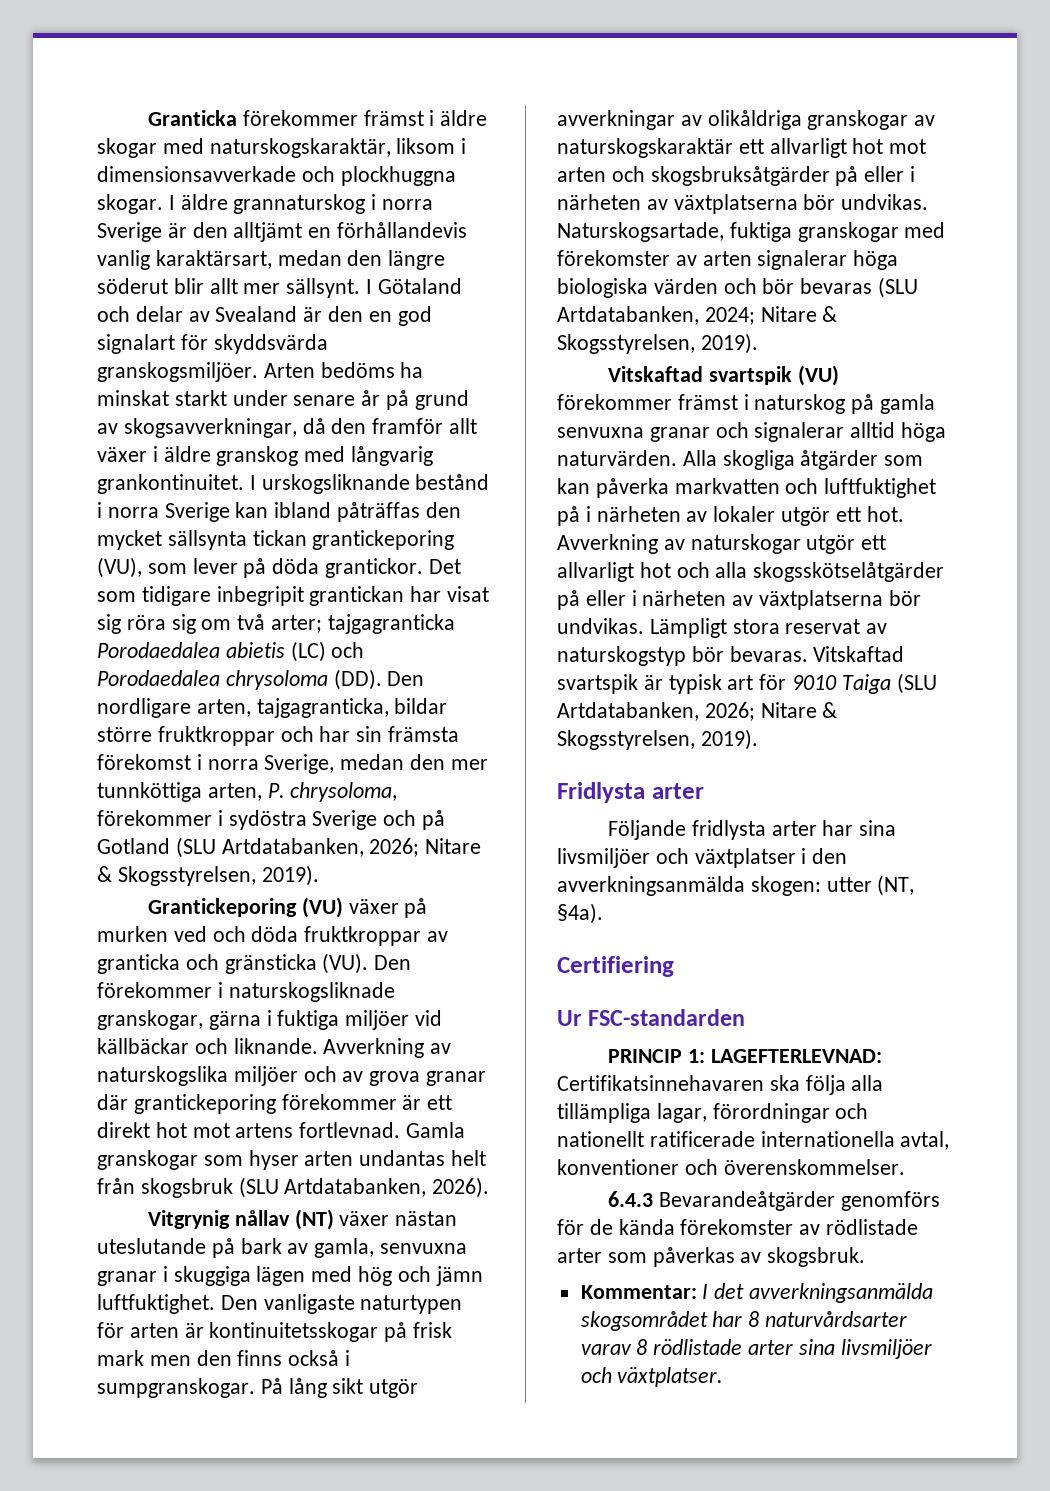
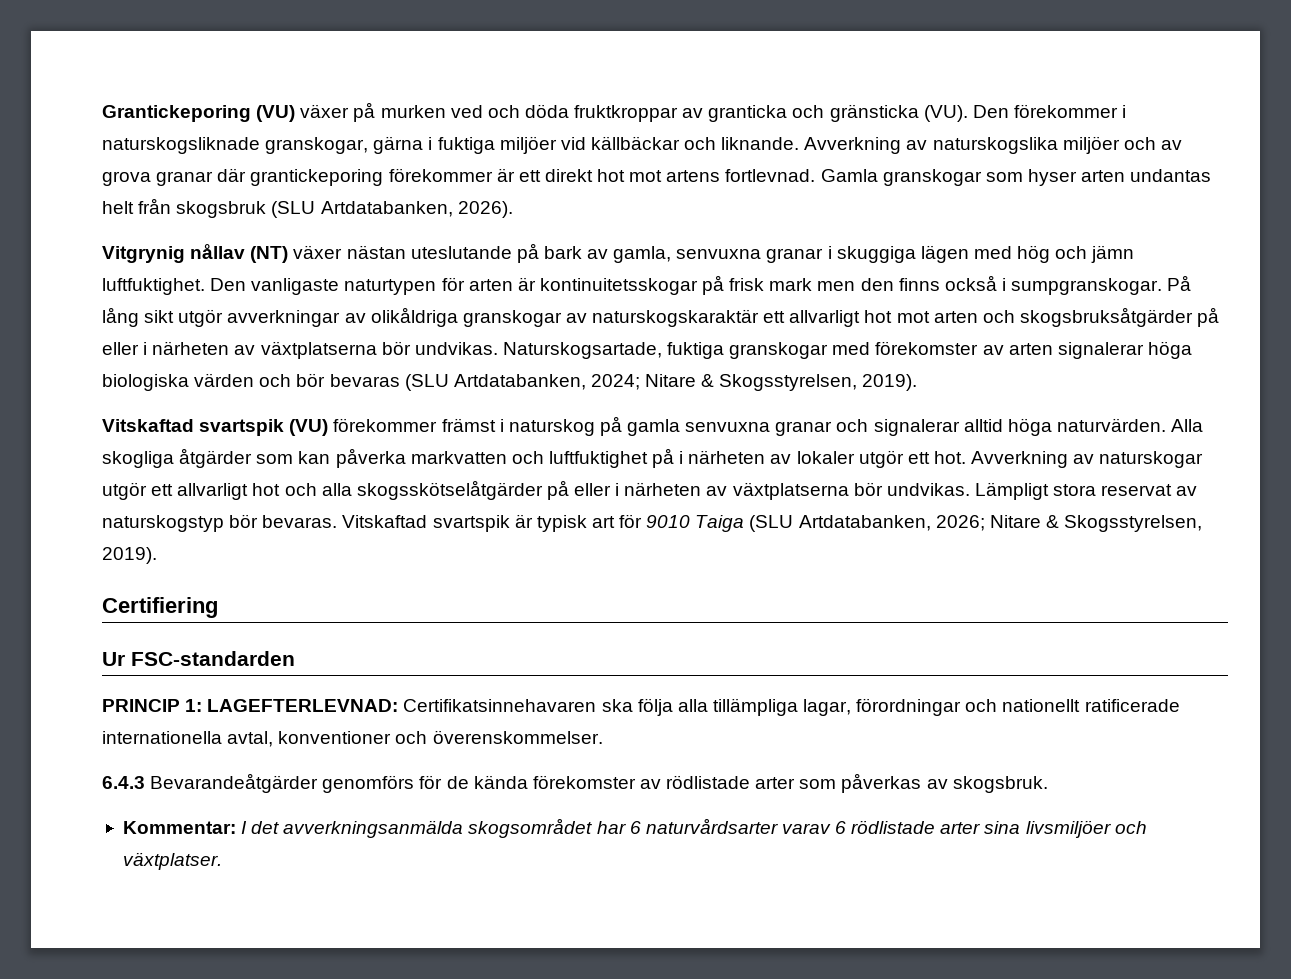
- Granticka förekommer främst i äldre skogar med naturskogskaraktär, liksom i dimensionsavverkade och plockhuggna skogar. I äldre grannaturskog i norra Sverige är den alltjämt en förhållandevis vanlig karaktärsart, medan den längre söderut blir allt mer sällsynt. I Götaland och delar av Svealand är den en god signalart för skyddsvärda granskogsmiljöer. Arten bedöms ha minskat starkt under senare år på grund av skogsavverkningar, då den framför allt växer i äldre granskog med långvarig grankontinuitet. I urskogsliknande bestånd i norra Sverige kan ibland påträffas den mycket sällsynta tickan grantickeporing (VU), som lever på döda grantickor. Det som tidigare inbegripit grantickan har visat sig röra sig om två arter; tajgagranticka Porodaedalea abietis (LC) och Porodaedalea chrysoloma (DD). Den nordligare arten, tajgagranticka, bildar större fruktkroppar och har sin främsta förekomst i norra Sverige, medan den mer tunnköttiga arten, P. chrysoloma, förekommer i sydöstra Sverige och på Gotland (SLU Artdatabanken, 2026; Nitare & Skogsstyrelsen, 2019).
- Fridlysta arter
- Följande fridlysta arter har sina livsmiljöer och växtplatser i den avverkningsanmälda skogen: utter (NT, §4a).
- Kommentar: I det avverkningsanmälda skogsområdet har 8 naturvårdsarter varav 8 rödlistade arter sina livsmiljöer och växtplatser.
+ Kommentar: I det avverkningsanmälda skogsområdet har 6 naturvårdsarter varav 6 rödlistade arter sina livsmiljöer och växtplatser.

